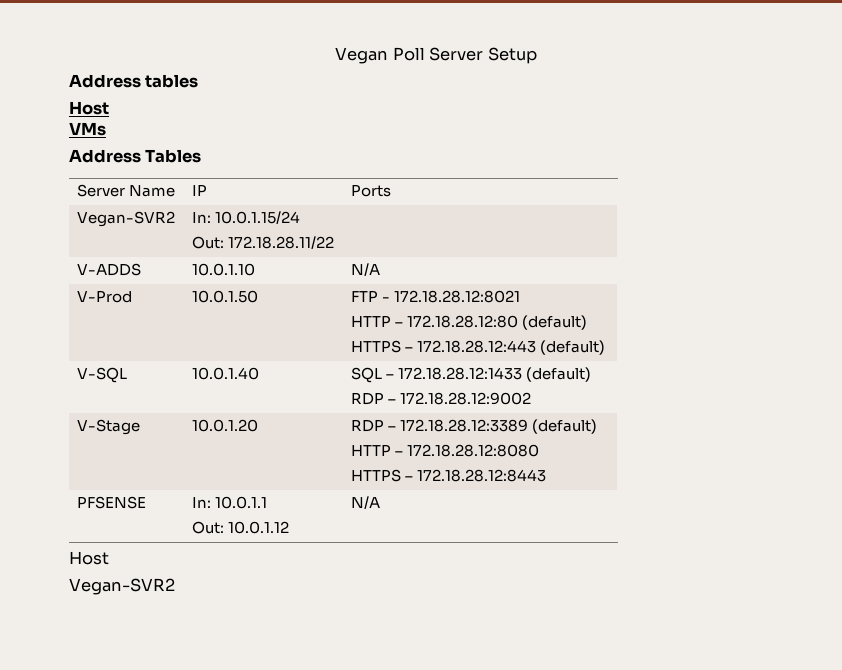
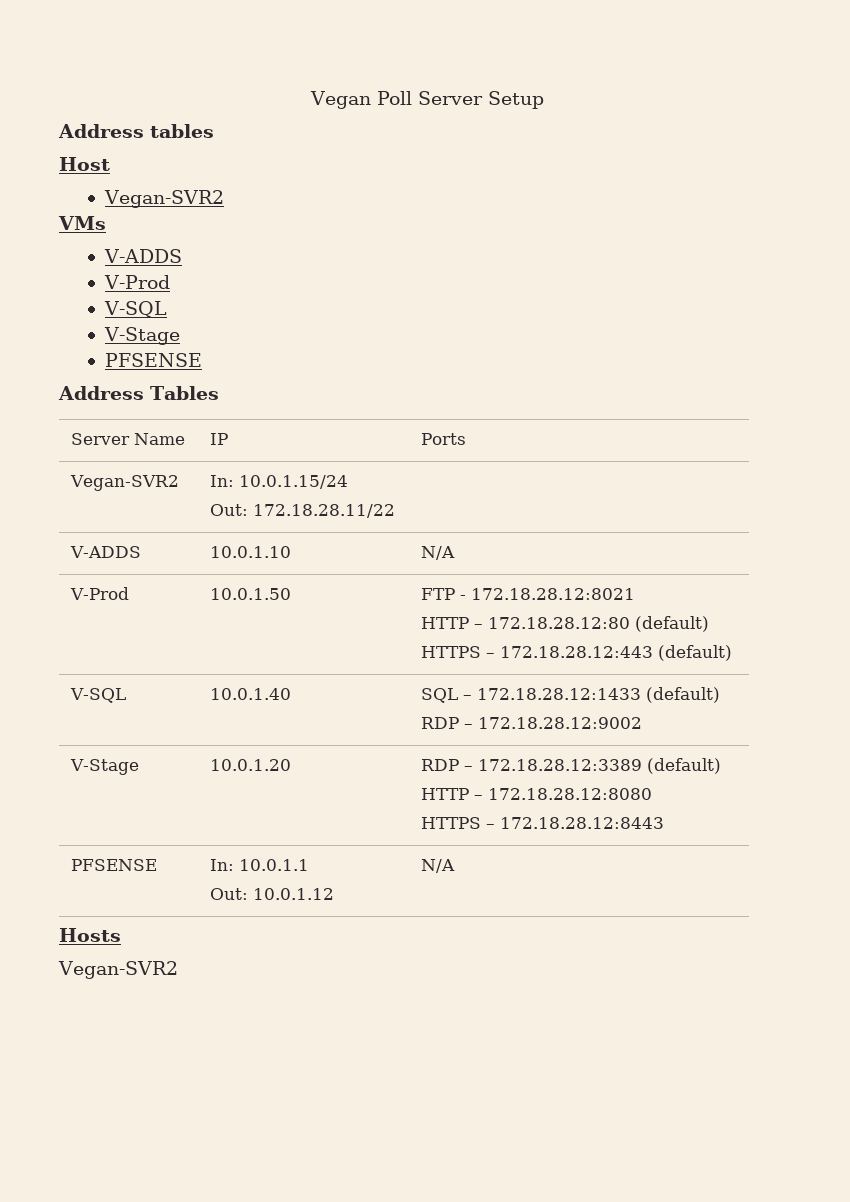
  Address tables
  Host
+ Vegan-SVR2
  VMs
+ V-ADDS
+ V-Prod
+ V-SQL
+ V-Stage
+ PFSENSE
  PFSENSE | In: 10.0.1.1
  Out: 10.0.1.12 | N/A
- Host
+ Hosts

